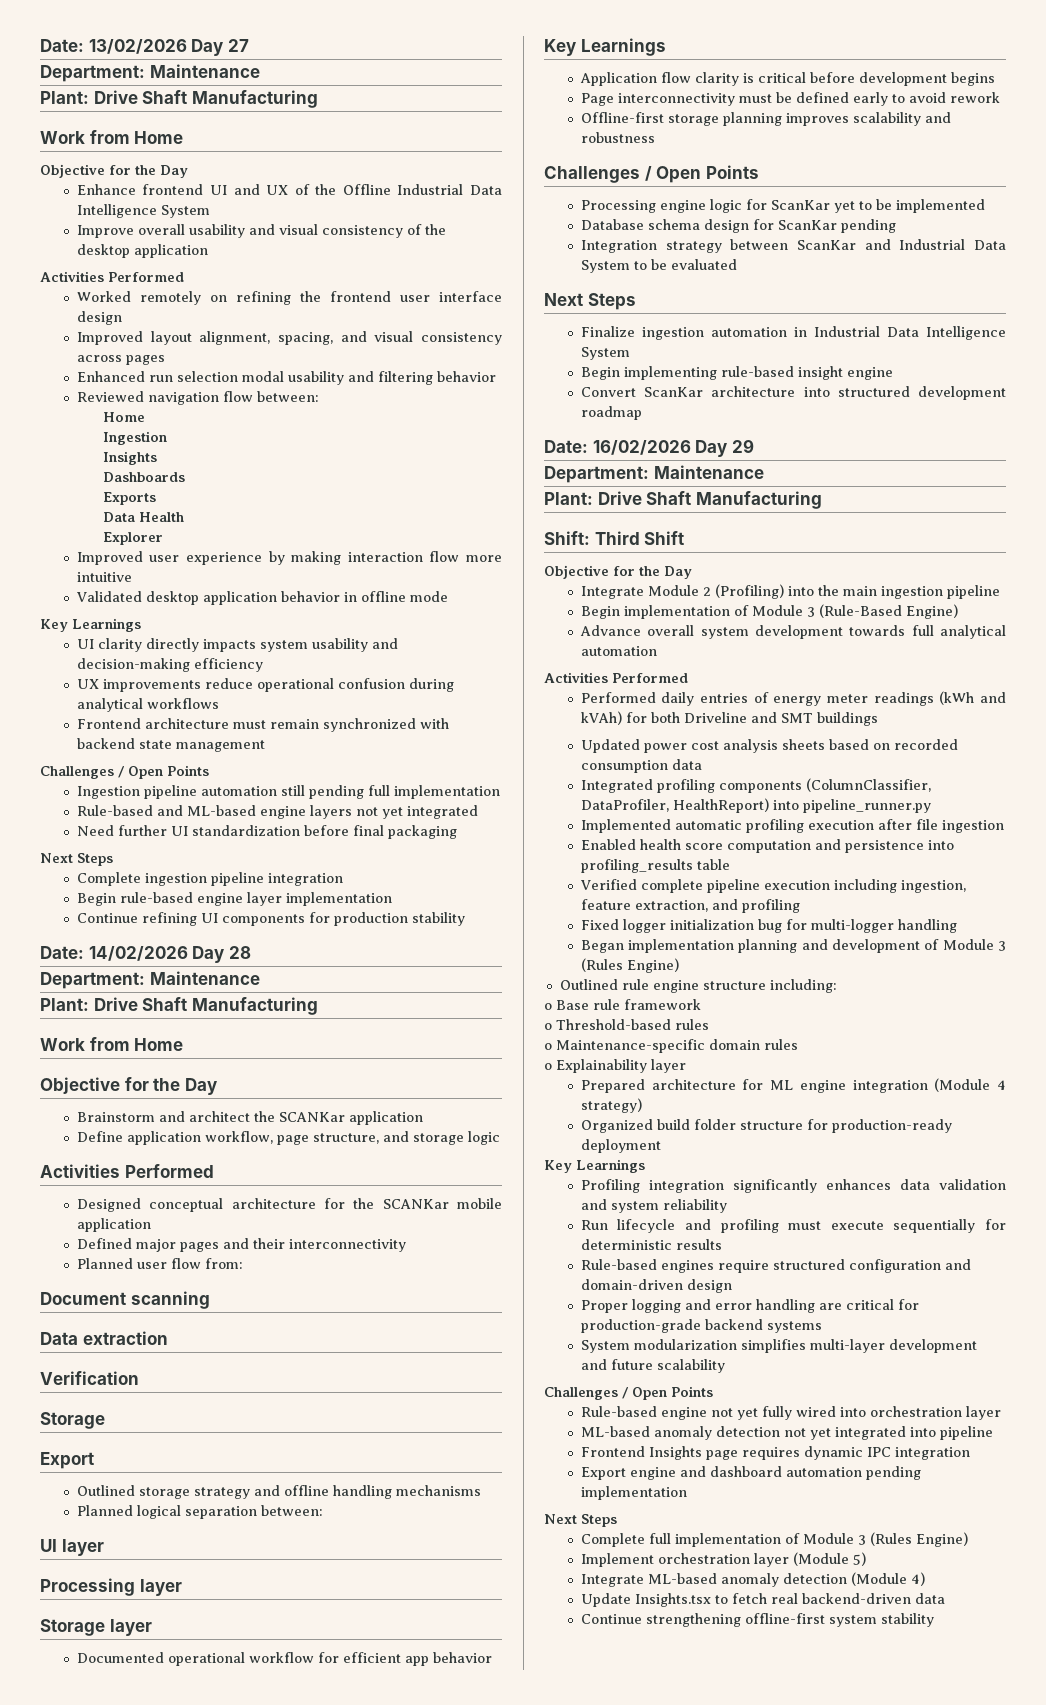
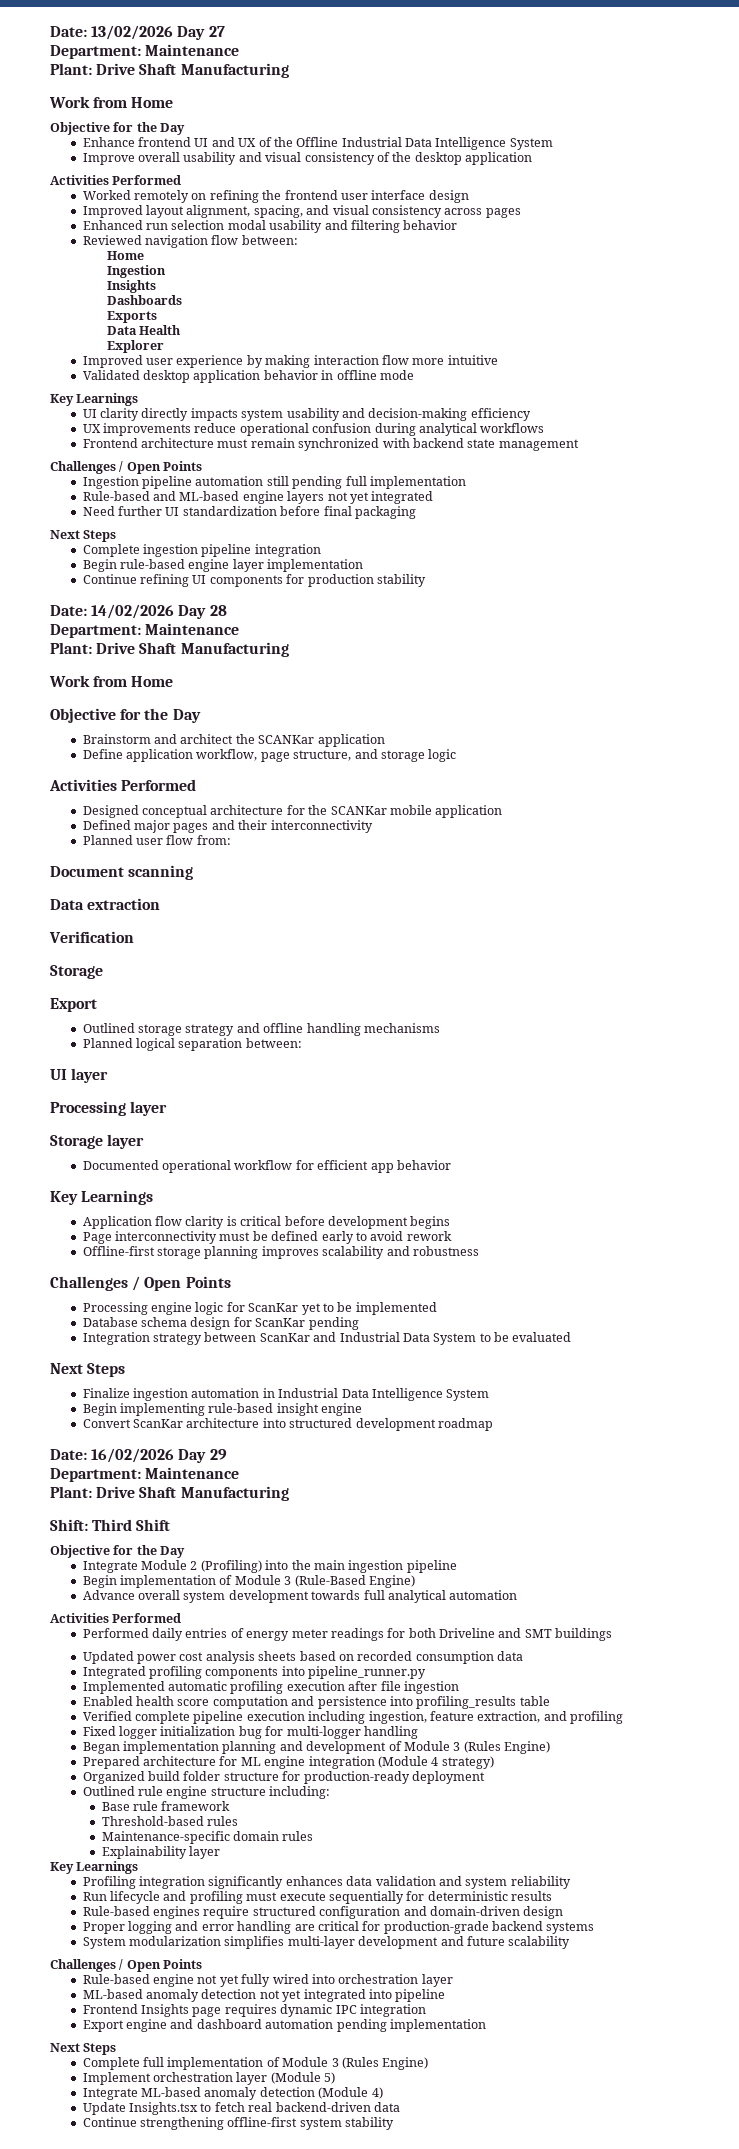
- Performed daily entries of energy meter readings (kWh and kVAh) for both Driveline and SMT buildings
+ Performed daily entries of energy meter readings for both Driveline and SMT buildings
- Integrated profiling components (ColumnClassifier, DataProfiler, HealthReport) into pipeline_runner.py
+ Integrated profiling components into pipeline_runner.py
- Outlined rule engine structure including:
- o Base rule framework
- o Threshold-based rules
- o Maintenance-specific domain rules
- o Explainability layer
+ Outlined rule engine structure including:
+ Base rule framework
+ Threshold-based rules
+ Maintenance-specific domain rules
+ Explainability layer

